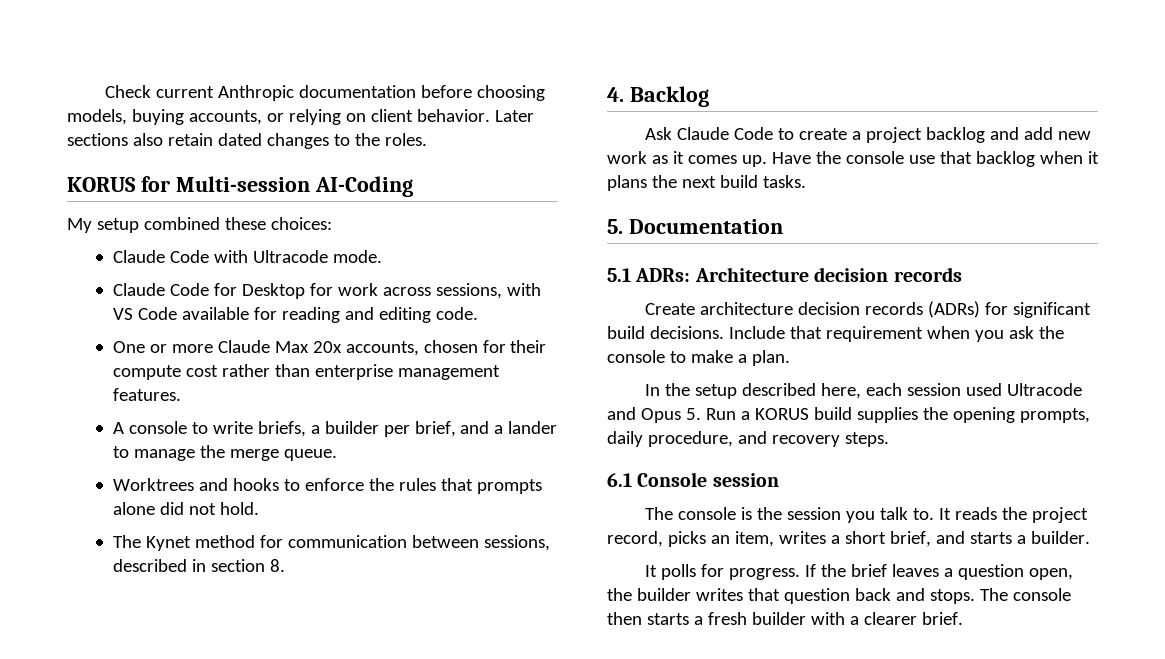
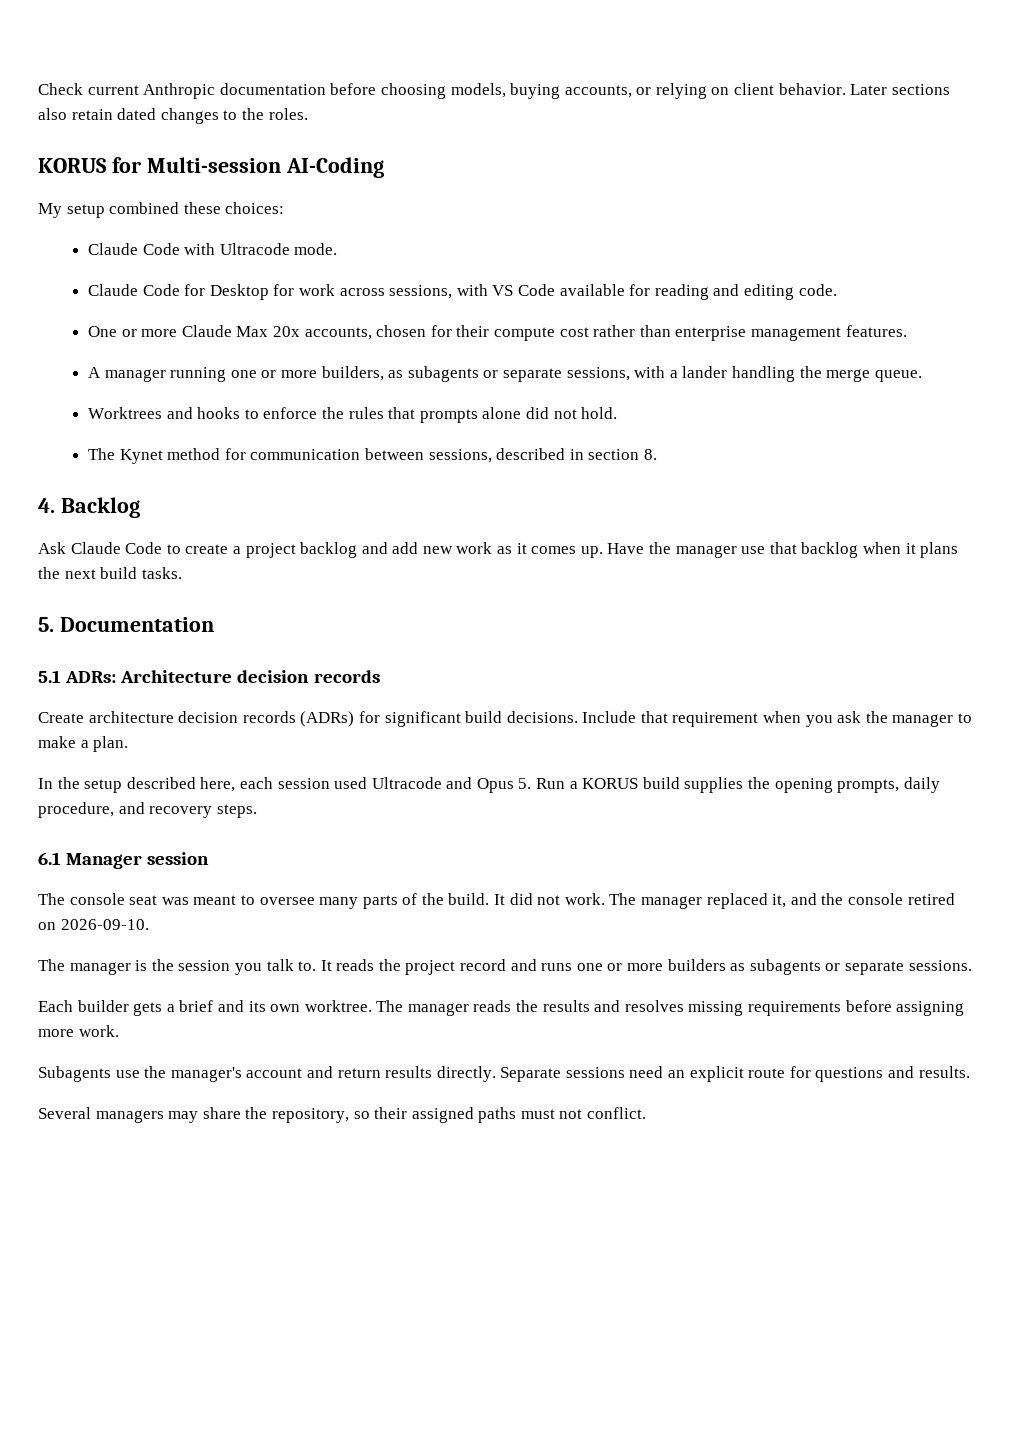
- A console to write briefs, a builder per brief, and a lander to manage the merge queue.
+ A manager running one or more builders, as subagents or separate sessions, with a lander handling the merge queue.
- Have the console use that backlog when it plans the next build tasks.
+ Have the manager use that backlog when it plans the next build tasks.
- Include that requirement when you ask the console to make a plan.
+ Include that requirement when you ask the manager to make a plan.
- 6.1 Console session
+ 6.1 Manager session
- The console is the session you talk to.
+ The console seat was meant to oversee many parts of the build. It did not work. The manager replaced it, and the console retired on 2026-09-10.
+ The manager is the session you talk to.
- It reads the project record, picks an item, writes a short brief, and starts a builder.
- It polls for progress. If the brief leaves a question open, the builder writes that question back and stops. The console then starts a fresh builder with a clearer brief.
+ It reads the project record and runs one or more builders as subagents or separate sessions.
+ Each builder gets a brief and its own worktree. The manager reads the results and resolves missing requirements before assigning more work.
+ Subagents use the manager's account and return results directly. Separate sessions need an explicit route for questions and results.
+ Several managers may share the repository, so their assigned paths must not conflict.

